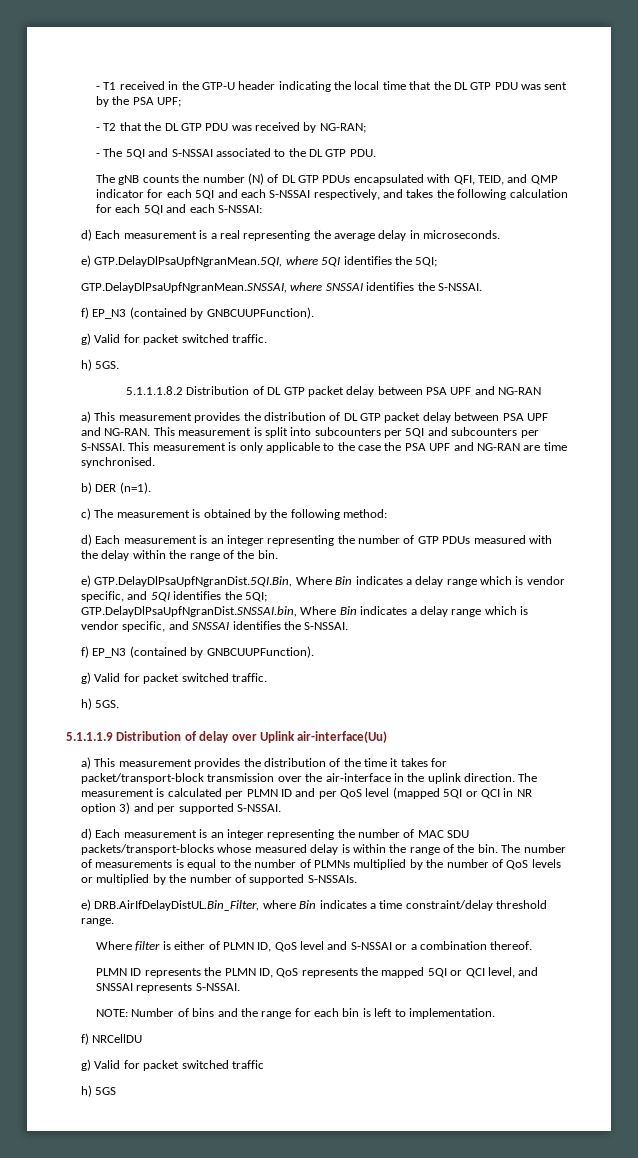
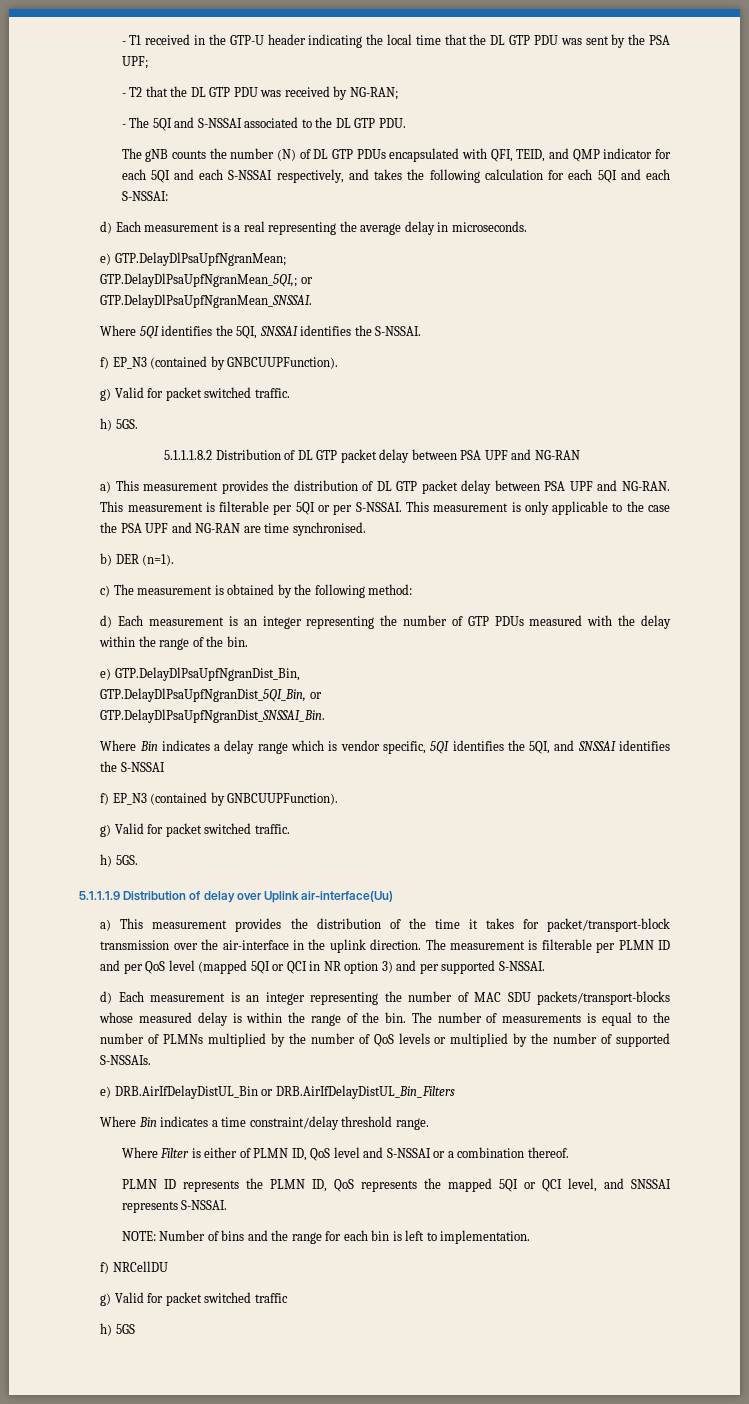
- e) GTP.DelayDlPsaUpfNgranMean.5QI, where 5QI identifies the 5QI;
- GTP.DelayDlPsaUpfNgranMean.SNSSAI, where SNSSAI identifies the S-NSSAI.
+ e) GTP.DelayDlPsaUpfNgranMean;
+ GTP.DelayDlPsaUpfNgranMean_5QI,; or
+ GTP.DelayDlPsaUpfNgranMean_SNSSAI.
+ Where 5QI identifies the 5QI, SNSSAI identifies the S-NSSAI.
- This measurement is split into subcounters per 5QI and subcounters per S-NSSAI.
+ This measurement is filterable per 5QI or per S-NSSAI.
- e) GTP.DelayDlPsaUpfNgranDist.5QI.Bin, Where Bin indicates a delay range which is vendor specific, and 5QI identifies the 5QI;
- GTP.DelayDlPsaUpfNgranDist.SNSSAI.bin, Where Bin indicates a delay range which is vendor specific, and SNSSAI identifies the S-NSSAI.
+ e) GTP.DelayDlPsaUpfNgranDist_Bin,
+ GTP.DelayDlPsaUpfNgranDist_5QI_Bin, or
+ GTP.DelayDlPsaUpfNgranDist_SNSSAI_Bin.
+ Where Bin indicates a delay range which is vendor specific, 5QI identifies the 5QI, and SNSSAI identifies the S-NSSAI
- The measurement is calculated per PLMN ID and per QoS level (mapped 5QI or QCI in NR option 3) and per supported S-NSSAI.
+ The measurement is filterable per PLMN ID and per QoS level (mapped 5QI or QCI in NR option 3) and per supported S-NSSAI.
- e) DRB.AirIfDelayDistUL.Bin_Filter, where Bin indicates a time constraint/delay threshold range.
+ e) DRB.AirIfDelayDistUL_Bin or DRB.AirIfDelayDistUL_Bin_Filters
+ Where Bin indicates a time constraint/delay threshold range.
- Where filter is either of PLMN ID, QoS level and S-NSSAI or a combination thereof.
+ Where Filter is either of PLMN ID, QoS level and S-NSSAI or a combination thereof.

